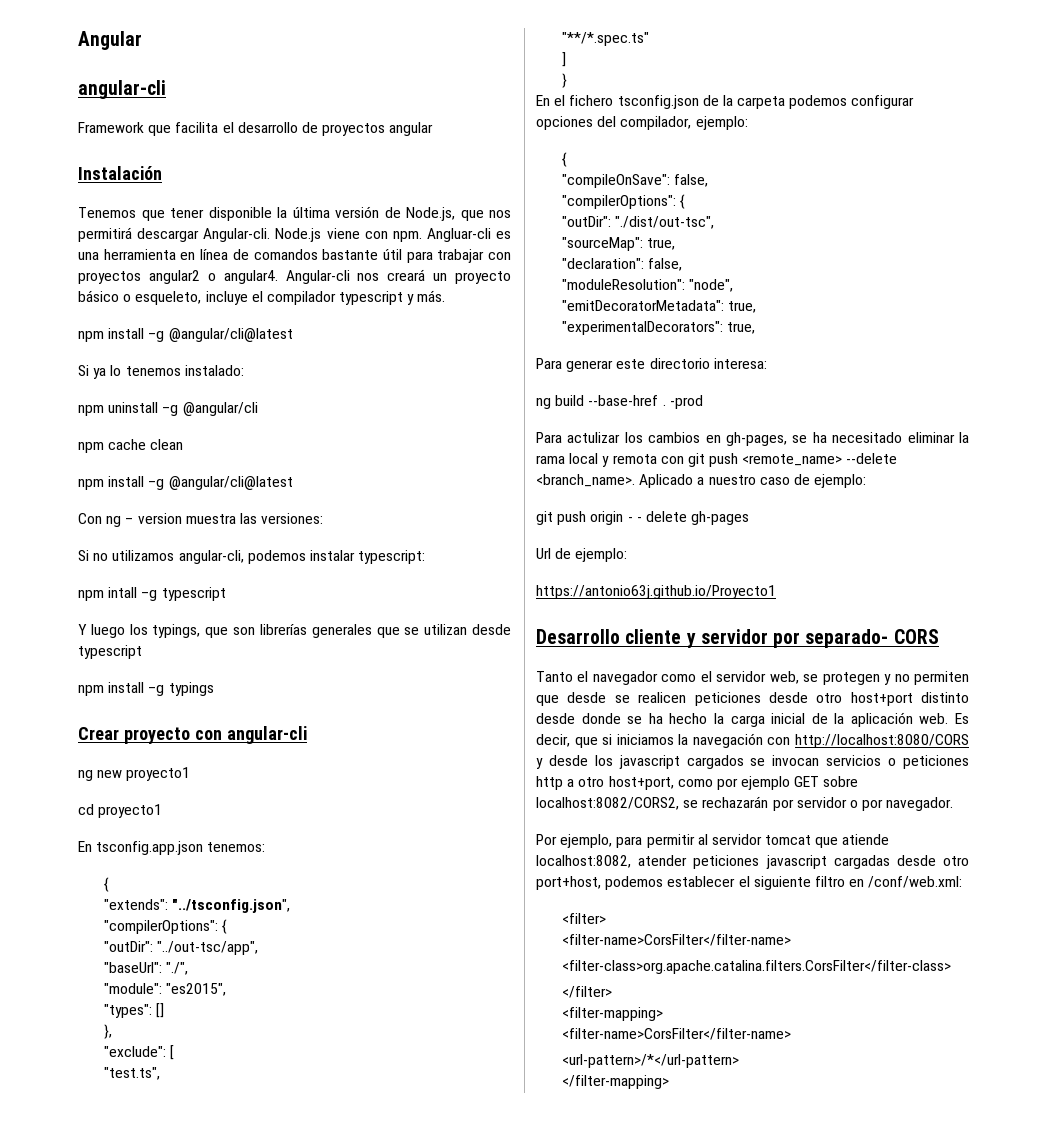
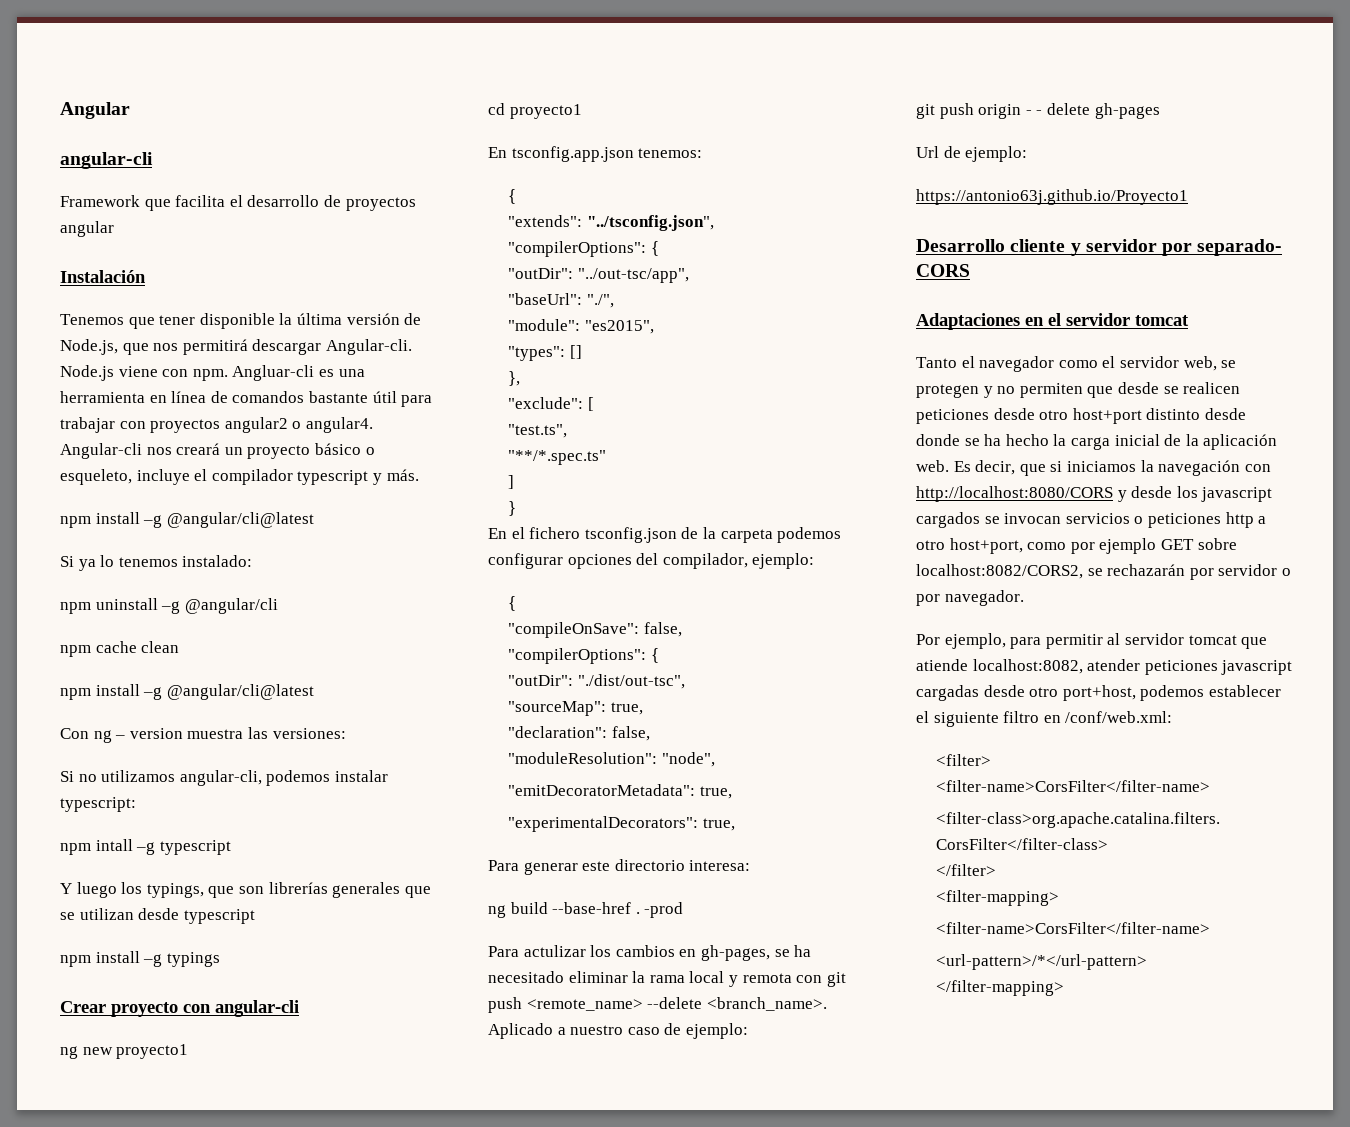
+ Adaptaciones en el servidor tomcat

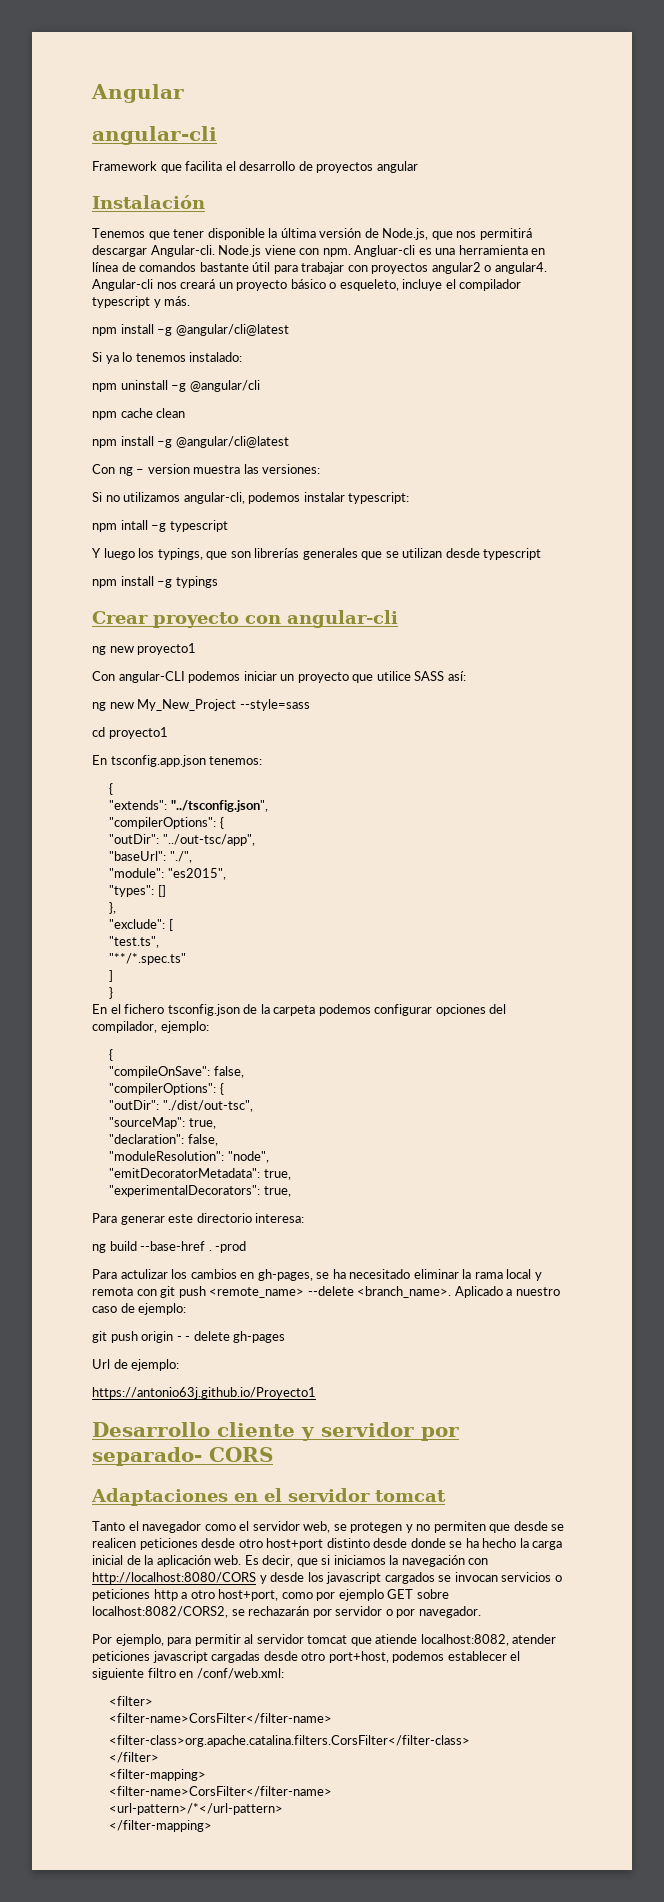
+ Con angular-CLI podemos iniciar un proyecto que utilice SASS así:
+ ng new My_New_Project --style=sass

